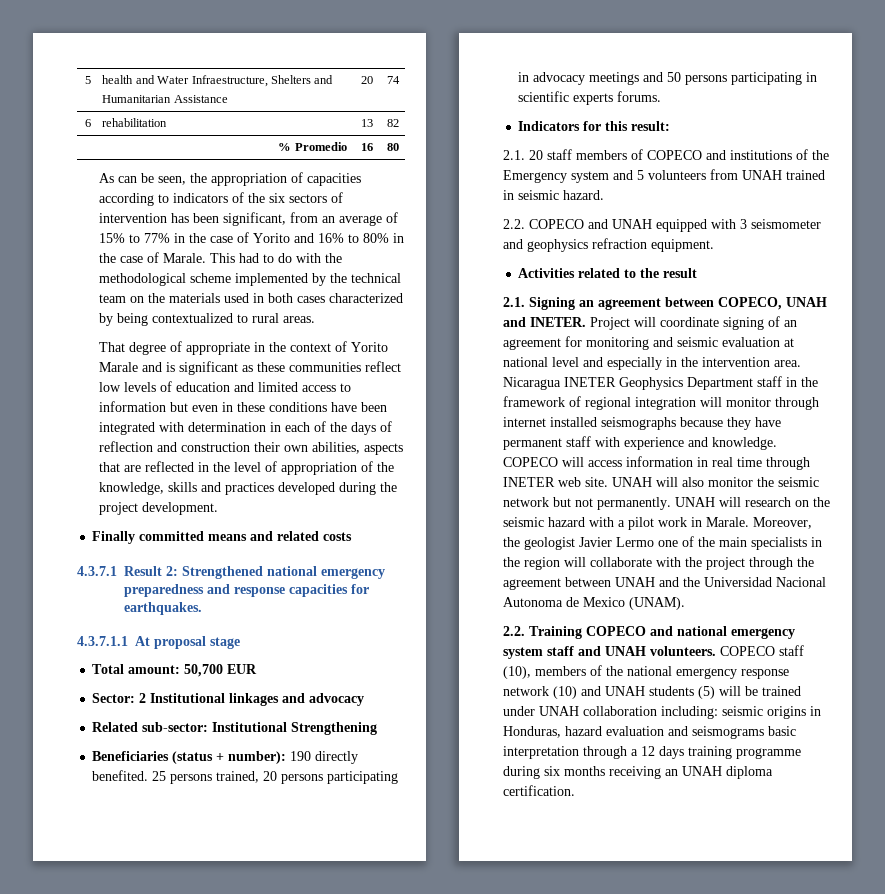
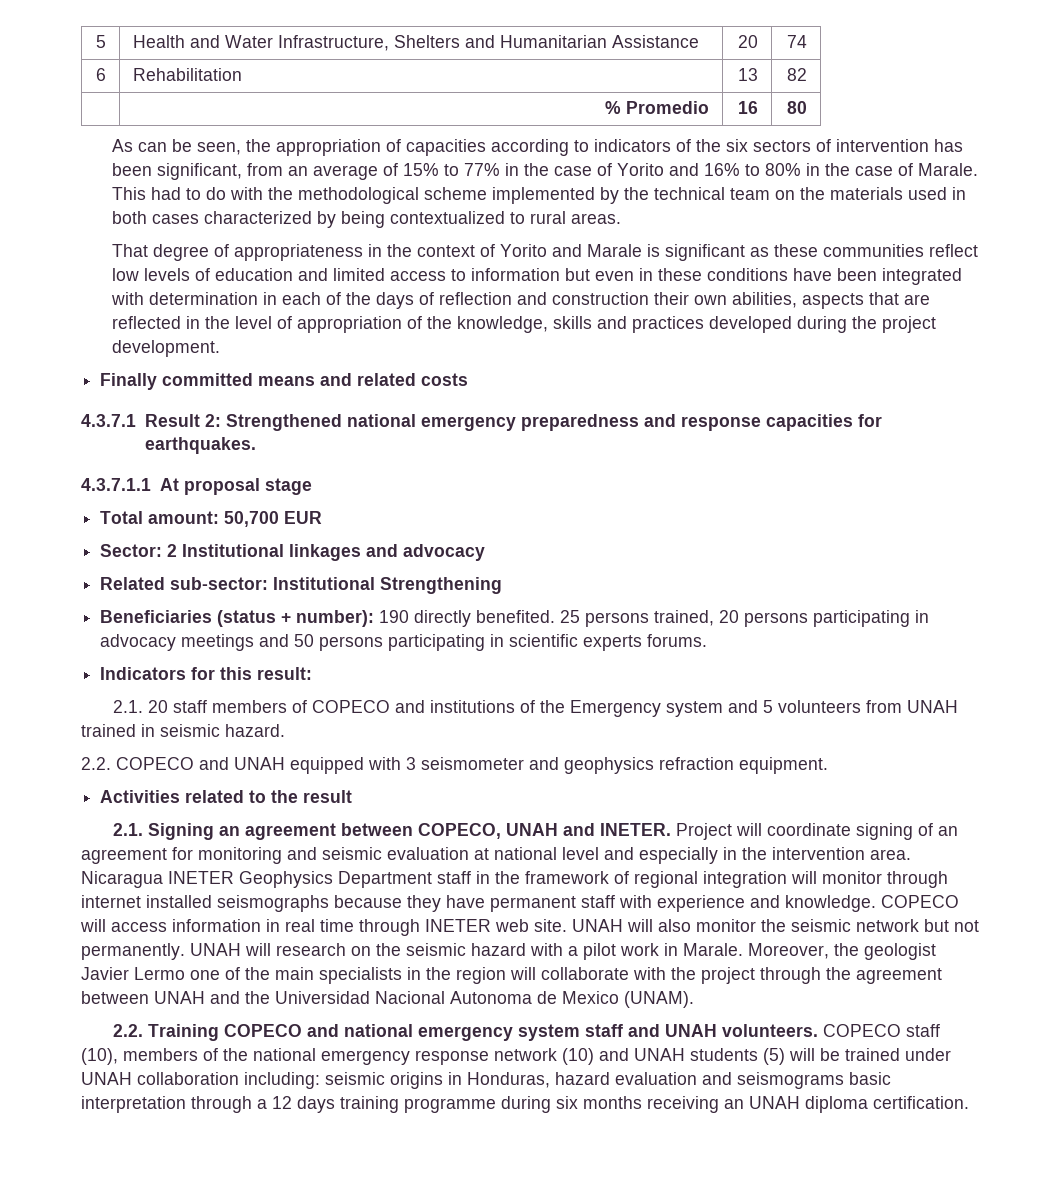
- 5 | health and Water Infraestructure, Shelters and Humanitarian Assistance | 20 | 74
+ 5 | Health and Water Infrastructure, Shelters and Humanitarian Assistance | 20 | 74
- 6 | rehabilitation | 13 | 82
+ 6 | Rehabilitation | 13 | 82
- That degree of appropriate in the context of Yorito Marale and is significant as these communities reflect low levels of education and limited access to information but even in these conditions have been integrated with determination in each of the days of reflection and construction their own abilities, aspects that are reflected in the level of appropriation of the knowledge, skills and practices developed during the project development.
+ That degree of appropriateness in the context of Yorito and Marale is significant as these communities reflect low levels of education and limited access to information but even in these conditions have been integrated with determination in each of the days of reflection and construction their own abilities, aspects that are reflected in the level of appropriation of the knowledge, skills and practices developed during the project development.

